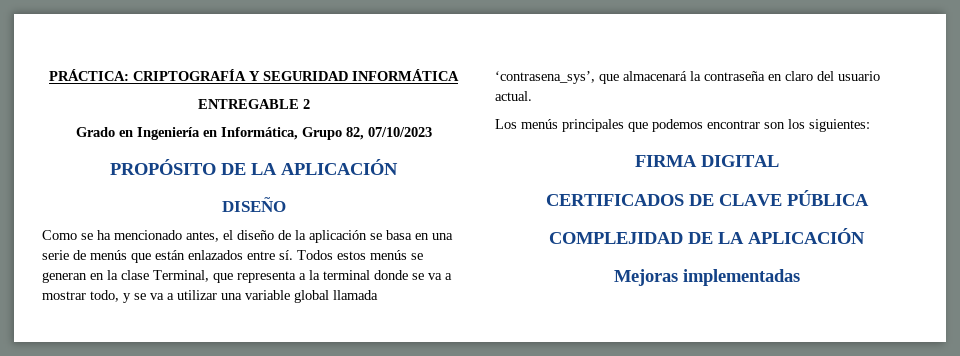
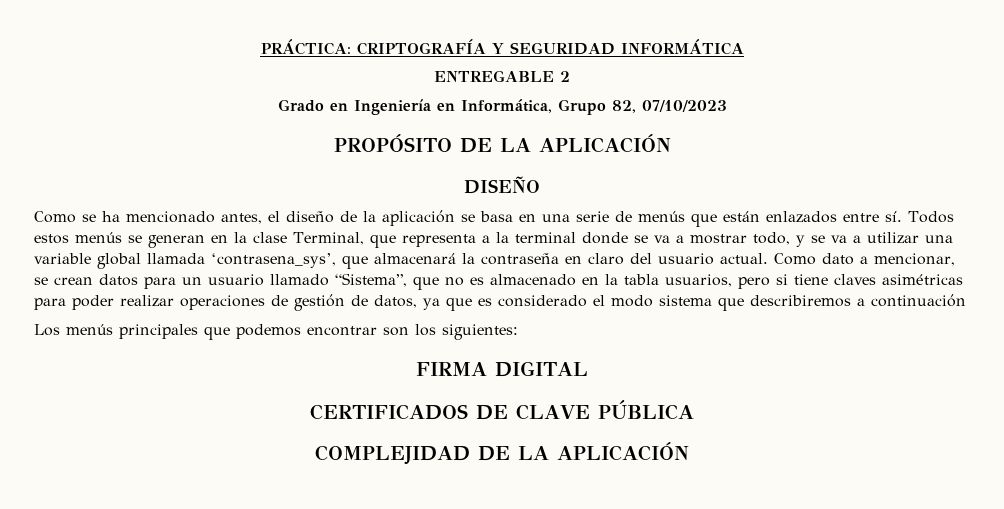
+ Como dato a mencionar, se crean datos para un usuario llamado “Sistema”, que no es almacenado en la tabla usuarios, pero si tiene claves asimétricas para poder realizar operaciones de gestión de datos, ya que es considerado el modo sistema que describiremos a continuación
- Mejoras implementadas

